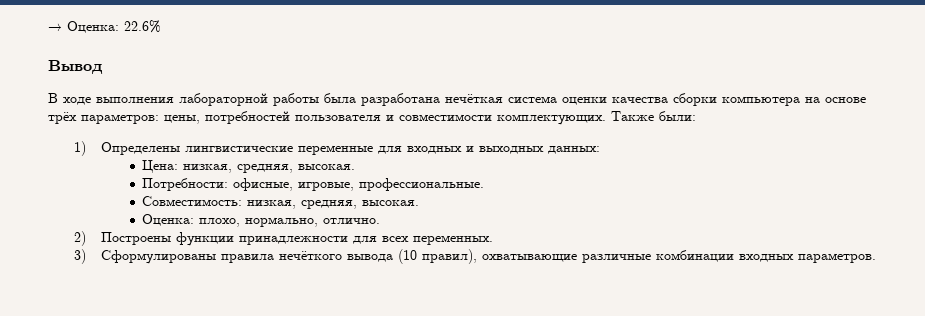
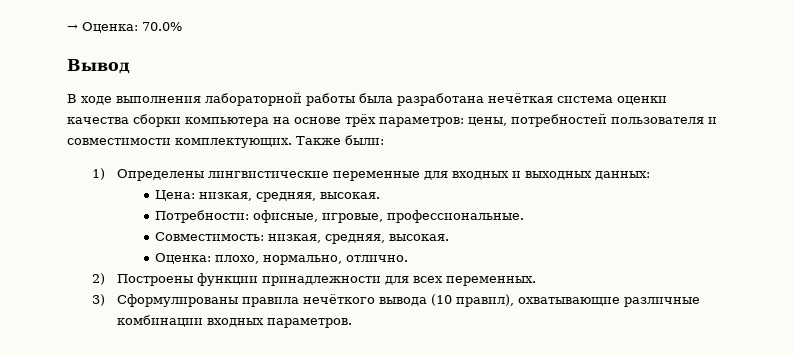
- → Оценка: 22.6%
+ → Оценка: 70.0%

